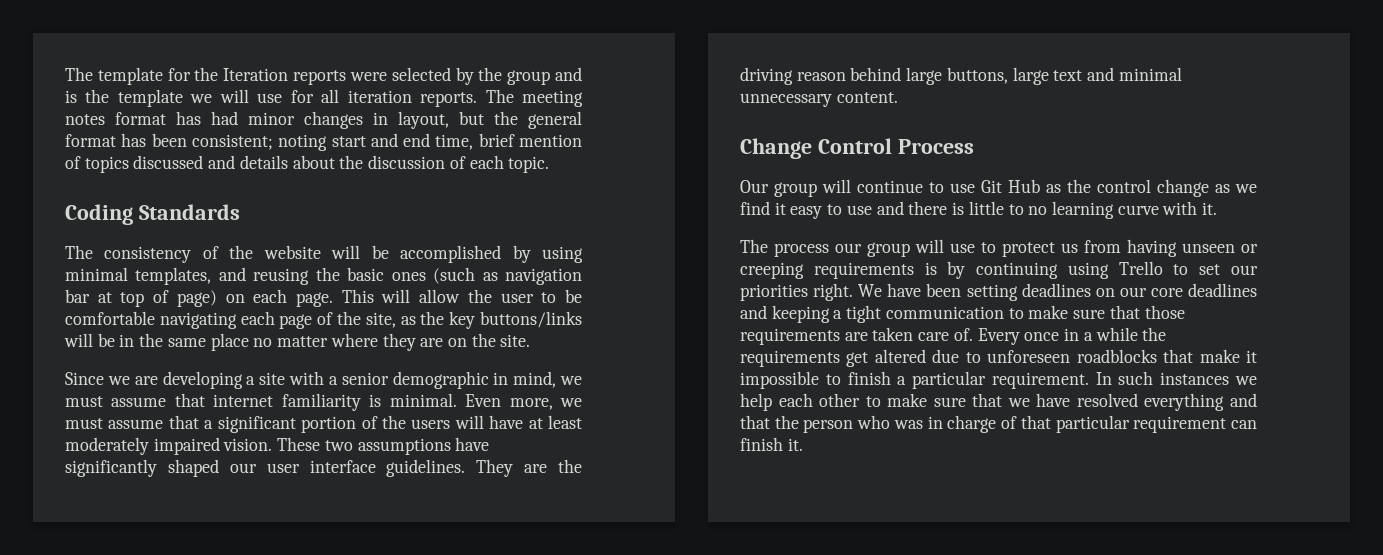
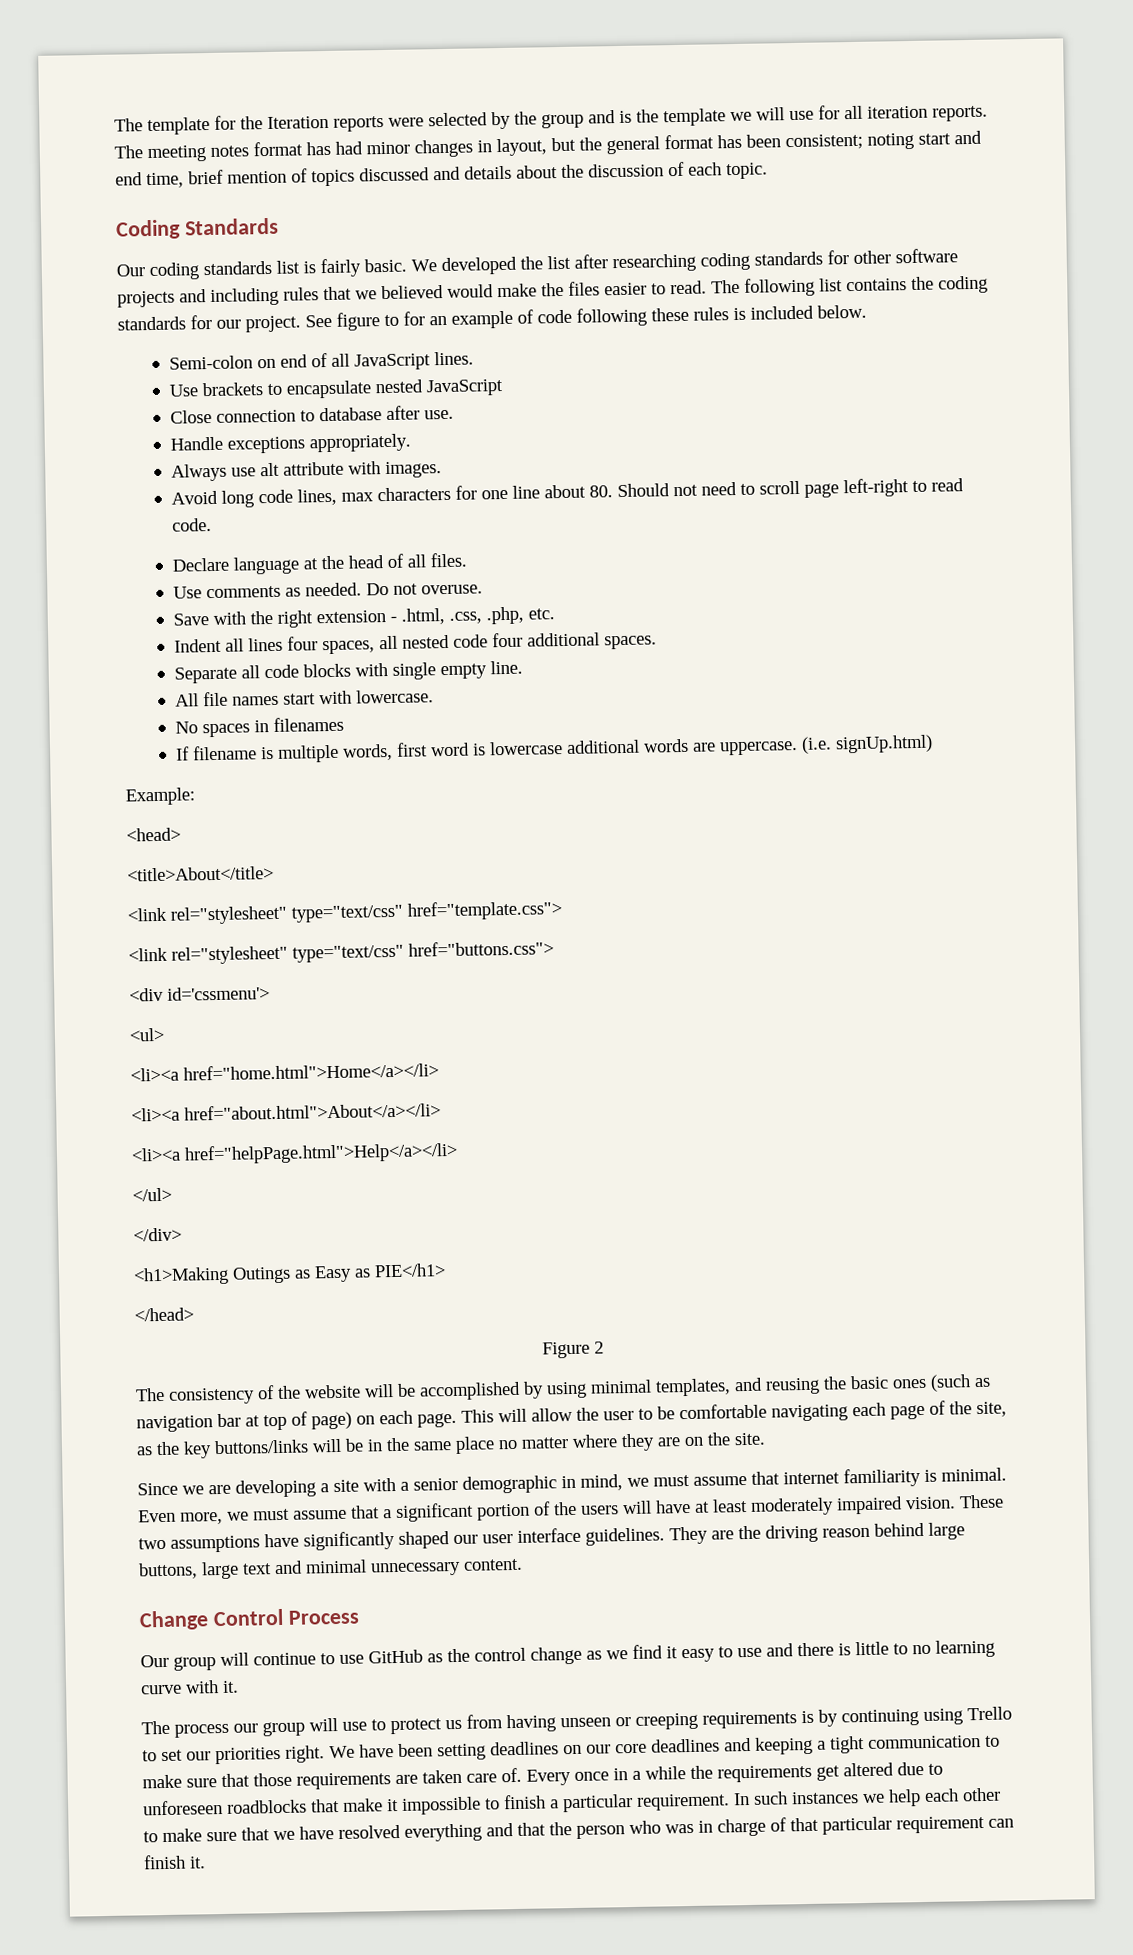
+ Our coding standards list is fairly basic. We developed the list after researching coding standards for other software projects and including rules that we believed would make the files easier to read. The following list contains the coding standards for our project. See figure to for an example of code following these rules is included below.
+ Semi-colon on end of all JavaScript lines.
+ Use brackets to encapsulate nested JavaScript
+ Close connection to database after use.
+ Handle exceptions appropriately.
+ Always use alt attribute with images.
+ Avoid long code lines, max characters for one line about 80. Should not need to scroll page left-right to read code.
+ Declare language at the head of all files.
+ Use comments as needed. Do not overuse.
+ Save with the right extension - .html, .css, .php, etc.
+ Indent all lines four spaces, all nested code four additional spaces.
+ Separate all code blocks with single empty line.
+ All file names start with lowercase.
+ No spaces in filenames
+ If filename is multiple words, first word is lowercase additional words are uppercase. (i.e. signUp.html)
+ Example:
+ <head>
+ <title>About</title>
+ <link rel="stylesheet" type="text/css" href="template.css">
+ <link rel="stylesheet" type="text/css" href="buttons.css">
+ <div id='cssmenu'>
+ <ul>
+ <li><a href="home.html">Home</a></li>
+ <li><a href="about.html">About</a></li>
+ <li><a href="helpPage.html">Help</a></li>
+ </ul>
+ </div>
+ <h1>Making Outings as Easy as PIE</h1>
+ </head>
+ Figure 2
- Our group will continue to use Git Hub as the control change as we find it easy to use and there is little to no learning curve with it.
+ Our group will continue to use GitHub as the control change as we find it easy to use and there is little to no learning curve with it.

